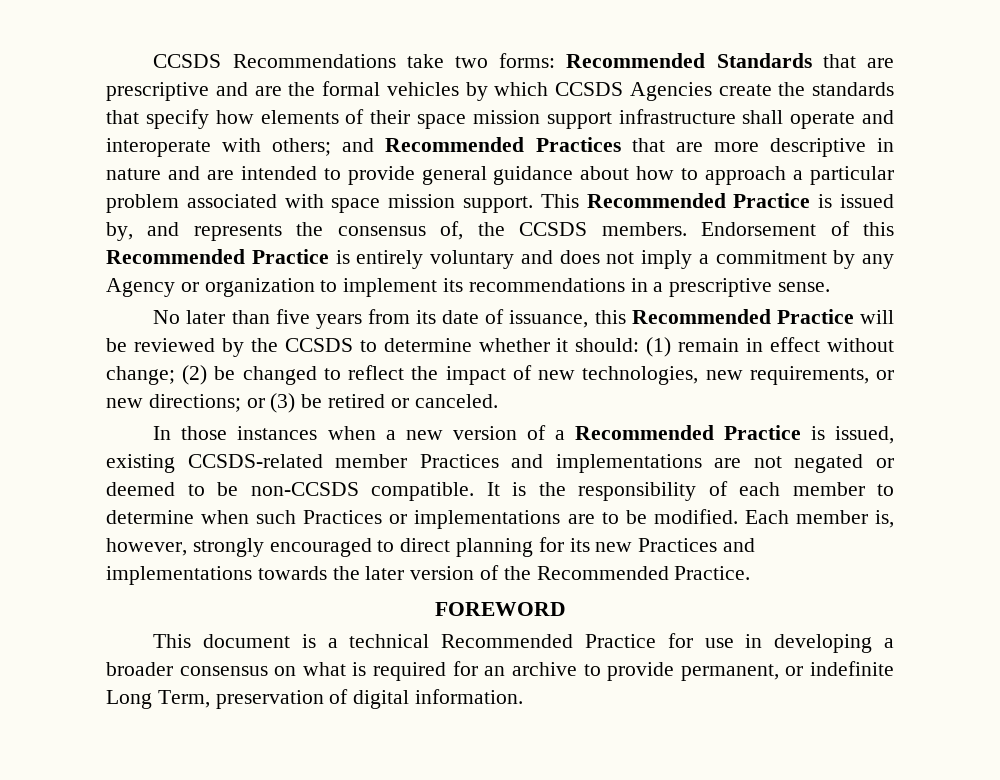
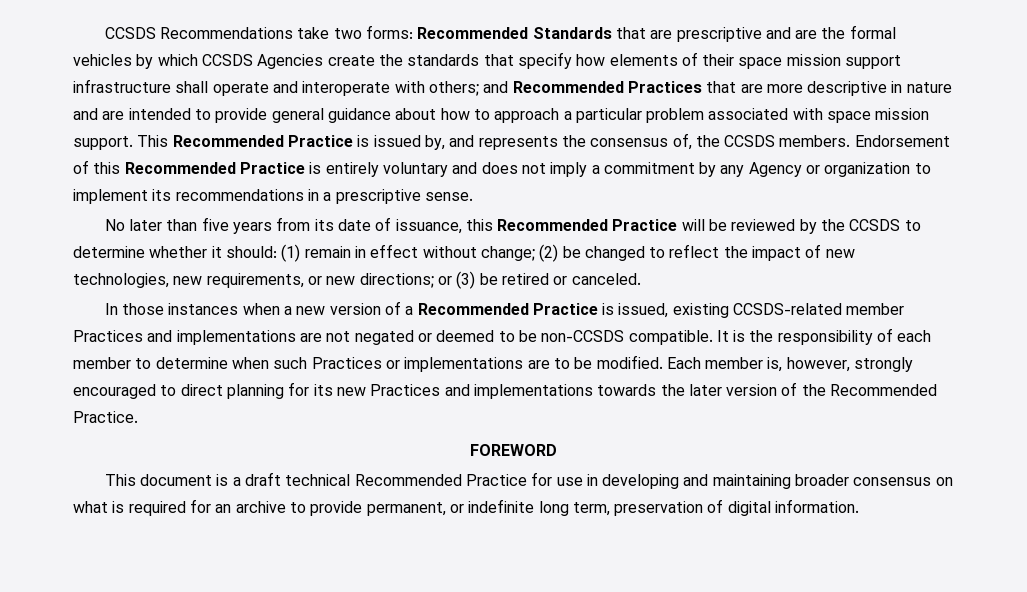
- This document is a technical Recommended Practice for use in developing a broader consensus on what is required for an archive to provide permanent, or indefinite Long Term, preservation of digital information.
+ This document is a draft technical Recommended Practice for use in developing and maintaining broader consensus on what is required for an archive to provide permanent, or indefinite long term, preservation of digital information.

